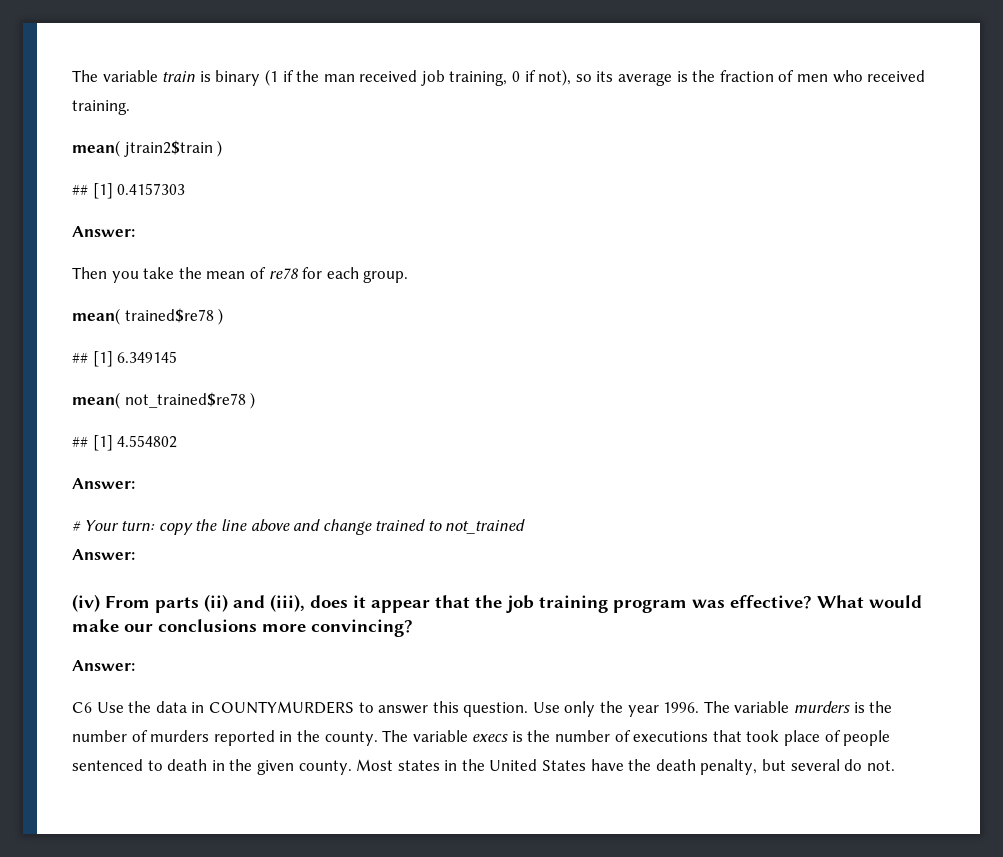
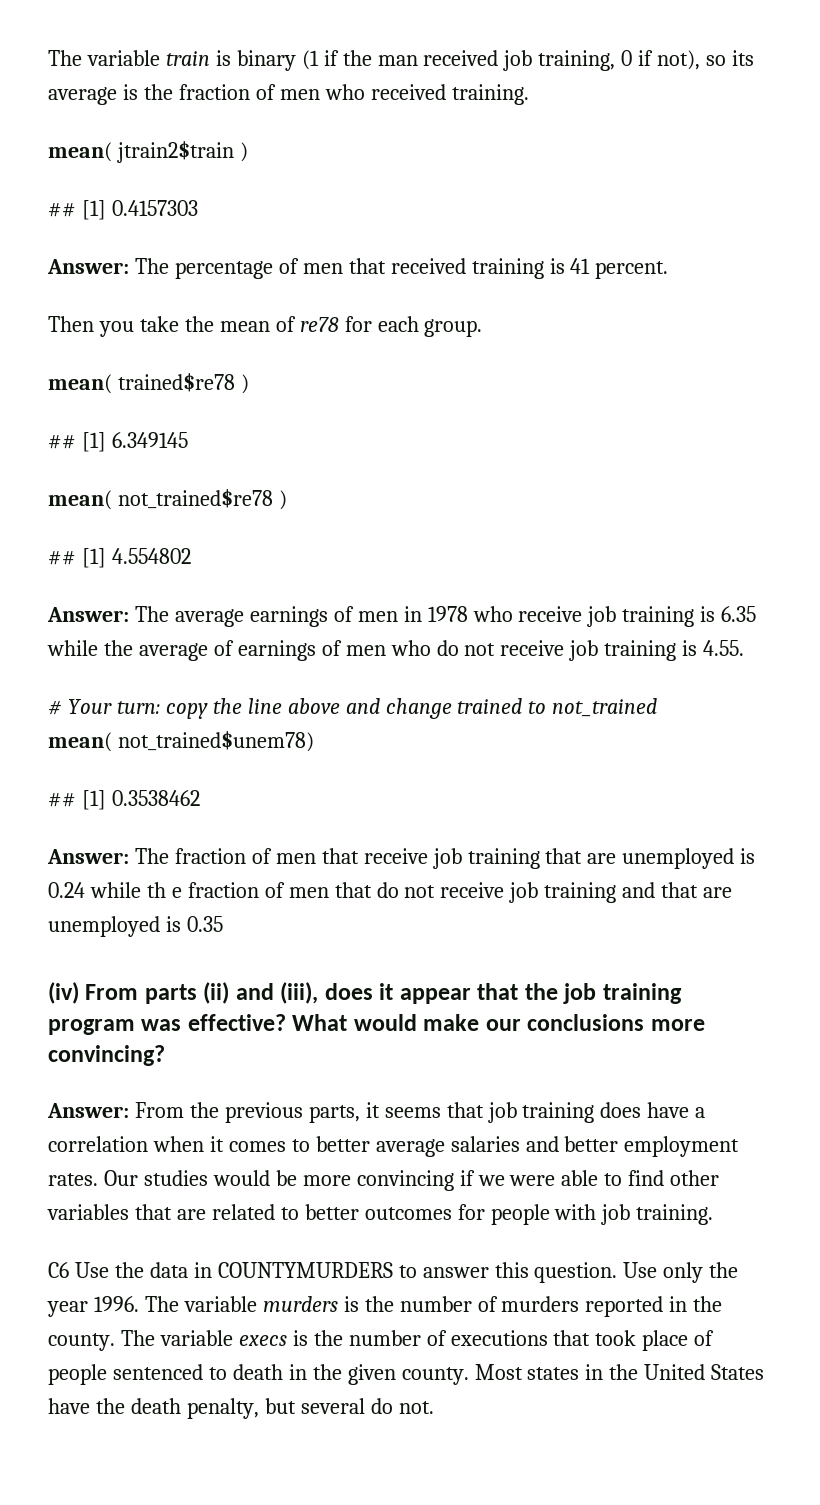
  ## [1] 0.4157303
- Answer:
+ Answer: The percentage of men that received training is 41 percent.
  ## [1] 4.554802
- Answer:
+ Answer: The average earnings of men in 1978 who receive job training is 6.35 while the average of earnings of men who do not receive job training is 4.55.
  # Your turn: copy the line above and change trained to not_trained
- Answer:
+ mean( not_trained$unem78)
+ ## [1] 0.3538462
+ Answer: The fraction of men that receive job training that are unemployed is 0.24 while th e fraction of men that do not receive job training and that are unemployed is 0.35
  What would make our conclusions more convincing?
- Answer:
+ Answer: From the previous parts, it seems that job training does have a correlation when it comes to better average salaries and better employment rates. Our studies would be more convincing if we were able to find other variables that are related to better outcomes for people with job training.

